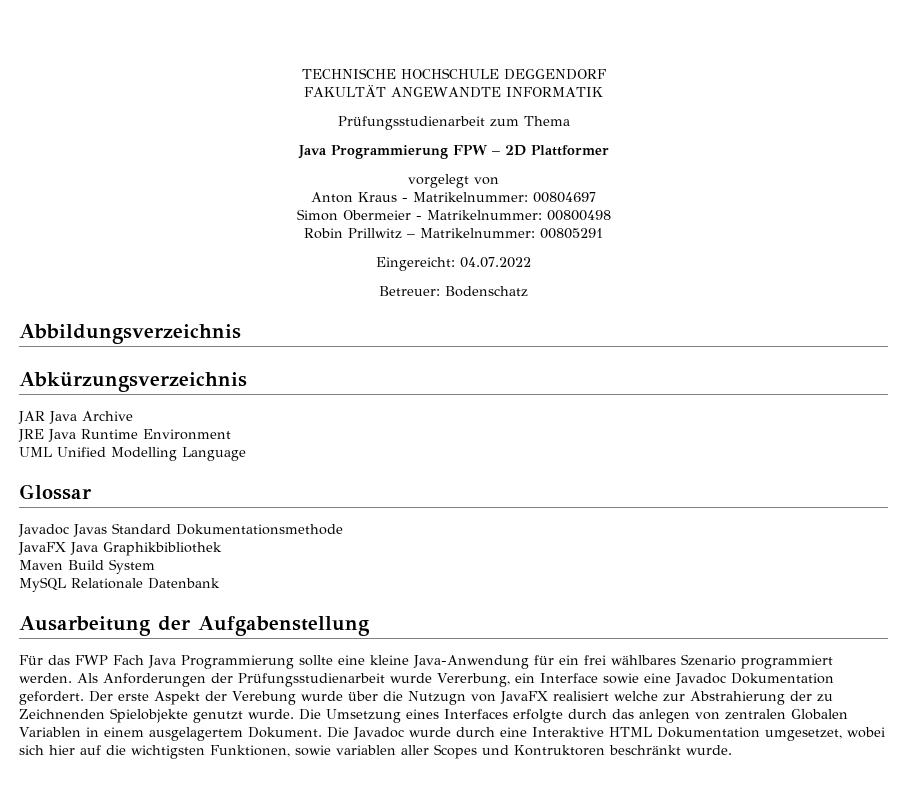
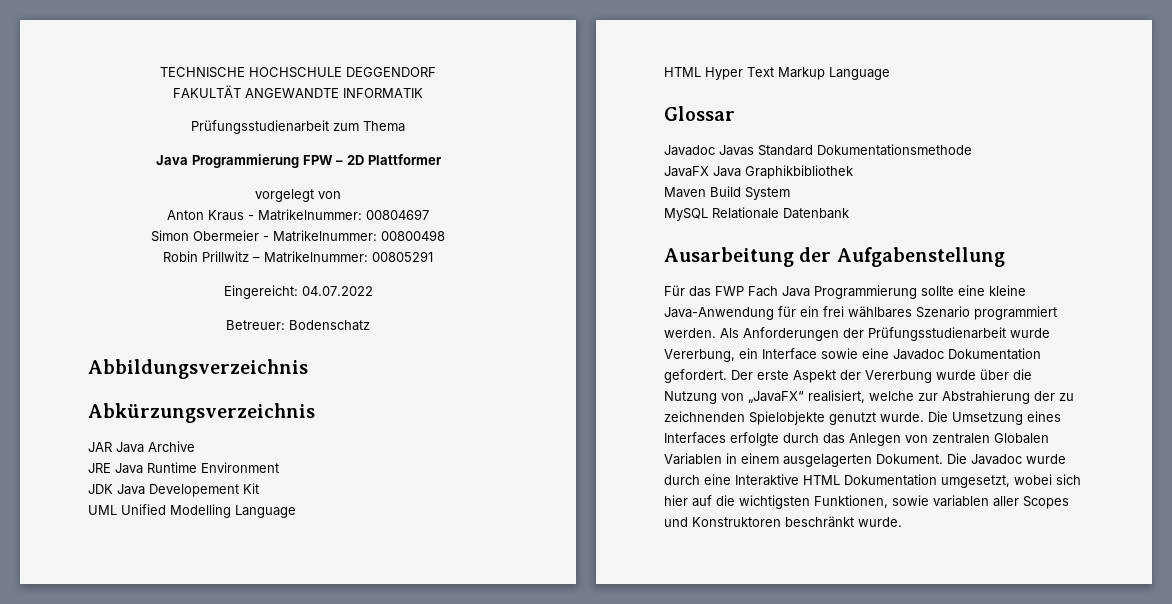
+ JDK Java Developement Kit
+ HTML Hyper Text Markup Language
- Der erste Aspekt der Verebung wurde über die Nutzugn von JavaFX realisiert welche zur Abstrahierung der zu Zeichnenden Spielobjekte genutzt wurde.
+ Der erste Aspekt der Vererbung wurde über die Nutzung von „JavaFX“ realisiert, welche zur Abstrahierung der zu zeichnenden Spielobjekte genutzt wurde.
- Die Umsetzung eines Interfaces erfolgte durch das anlegen von zentralen Globalen Variablen in einem ausgelagertem Dokument.
+ Die Umsetzung eines Interfaces erfolgte durch das Anlegen von zentralen Globalen Variablen in einem ausgelagerten Dokument.
- Die Javadoc wurde durch eine Interaktive HTML Dokumentation umgesetzet, wobei sich hier auf die wichtigsten Funktionen, sowie variablen aller Scopes und Kontruktoren beschränkt wurde.
+ Die Javadoc wurde durch eine Interaktive HTML Dokumentation umgesetzt, wobei sich hier auf die wichtigsten Funktionen, sowie variablen aller Scopes und Konstruktoren beschränkt wurde.

